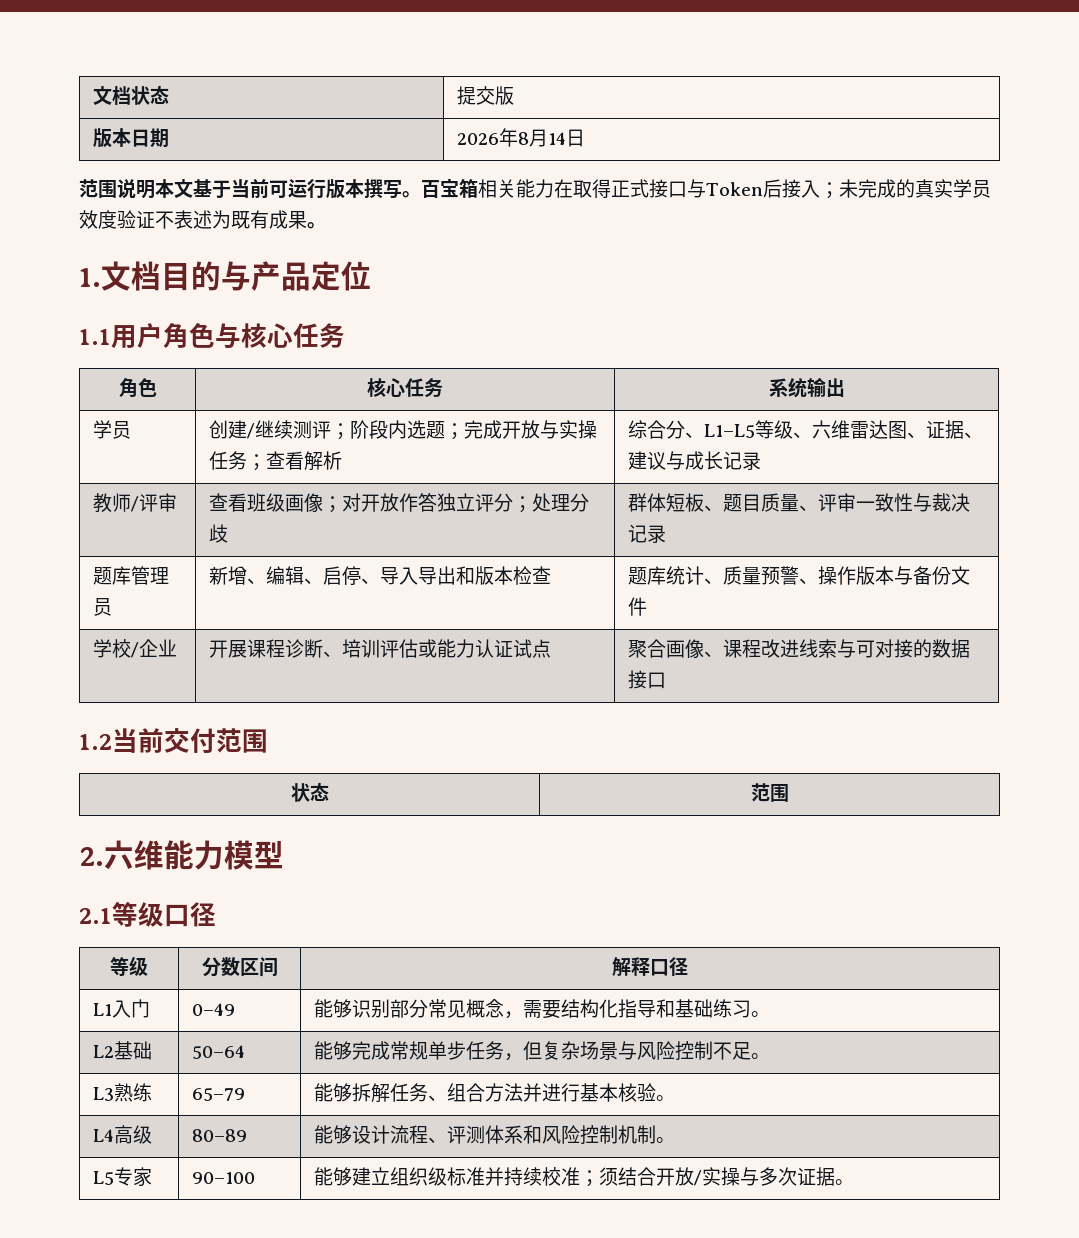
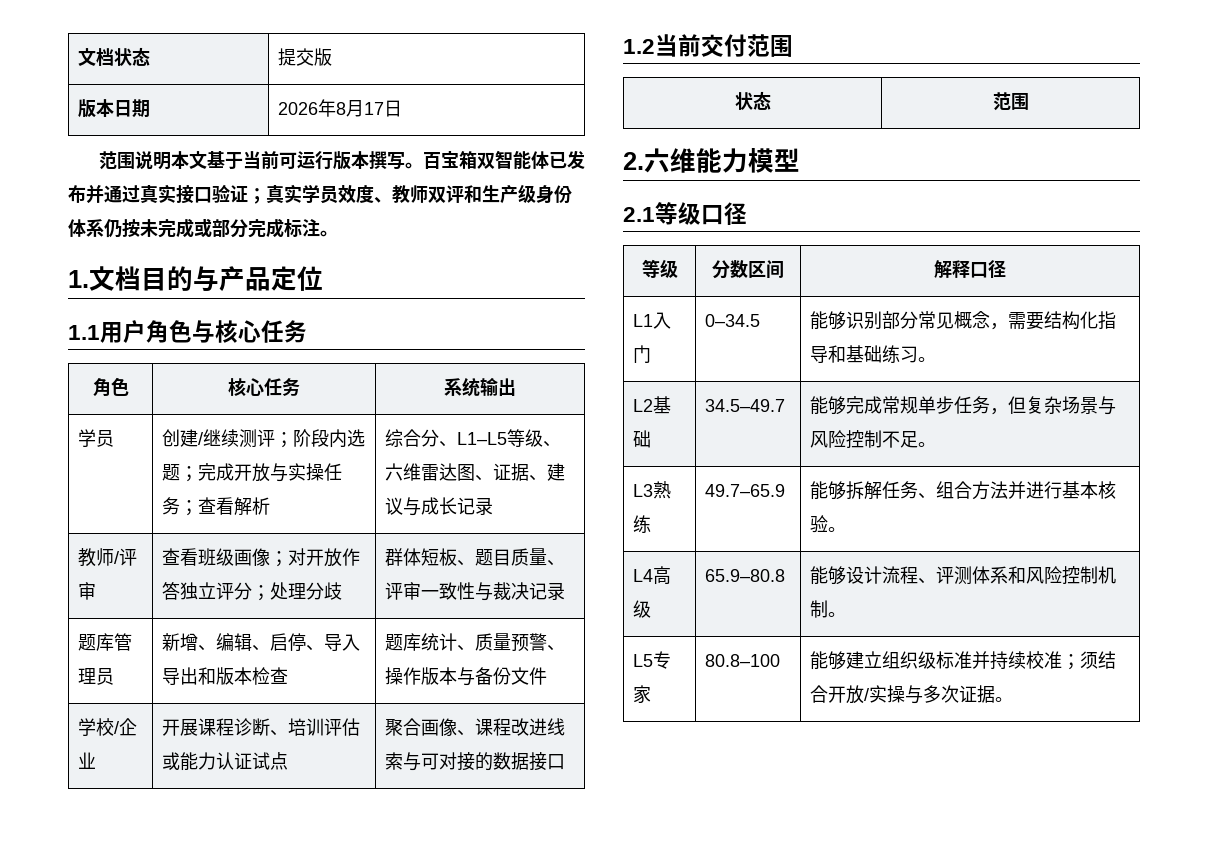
- 版本日期 | 2026年8月14日
+ 版本日期 | 2026年8月17日
- 百宝箱相关能力在取得正式接口与Token后接入；未完成的真实学员效度验证不表述为既有成果。
+ 百宝箱双智能体已发布并通过真实接口验证；真实学员效度、教师双评和生产级身份体系仍按未完成或部分完成标注。
- L1入门 | 0–49 | 能够识别部分常见概念，需要结构化指导和基础练习。
+ L1入门 | 0–34.5 | 能够识别部分常见概念，需要结构化指导和基础练习。
- L2基础 | 50–64 | 能够完成常规单步任务，但复杂场景与风险控制不足。
+ L2基础 | 34.5–49.7 | 能够完成常规单步任务，但复杂场景与风险控制不足。
- L3熟练 | 65–79 | 能够拆解任务、组合方法并进行基本核验。
+ L3熟练 | 49.7–65.9 | 能够拆解任务、组合方法并进行基本核验。
- L4高级 | 80–89 | 能够设计流程、评测体系和风险控制机制。
+ L4高级 | 65.9–80.8 | 能够设计流程、评测体系和风险控制机制。
- L5专家 | 90–100 | 能够建立组织级标准并持续校准；须结合开放/实操与多次证据。
+ L5专家 | 80.8–100 | 能够建立组织级标准并持续校准；须结合开放/实操与多次证据。

